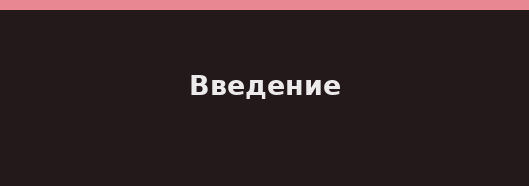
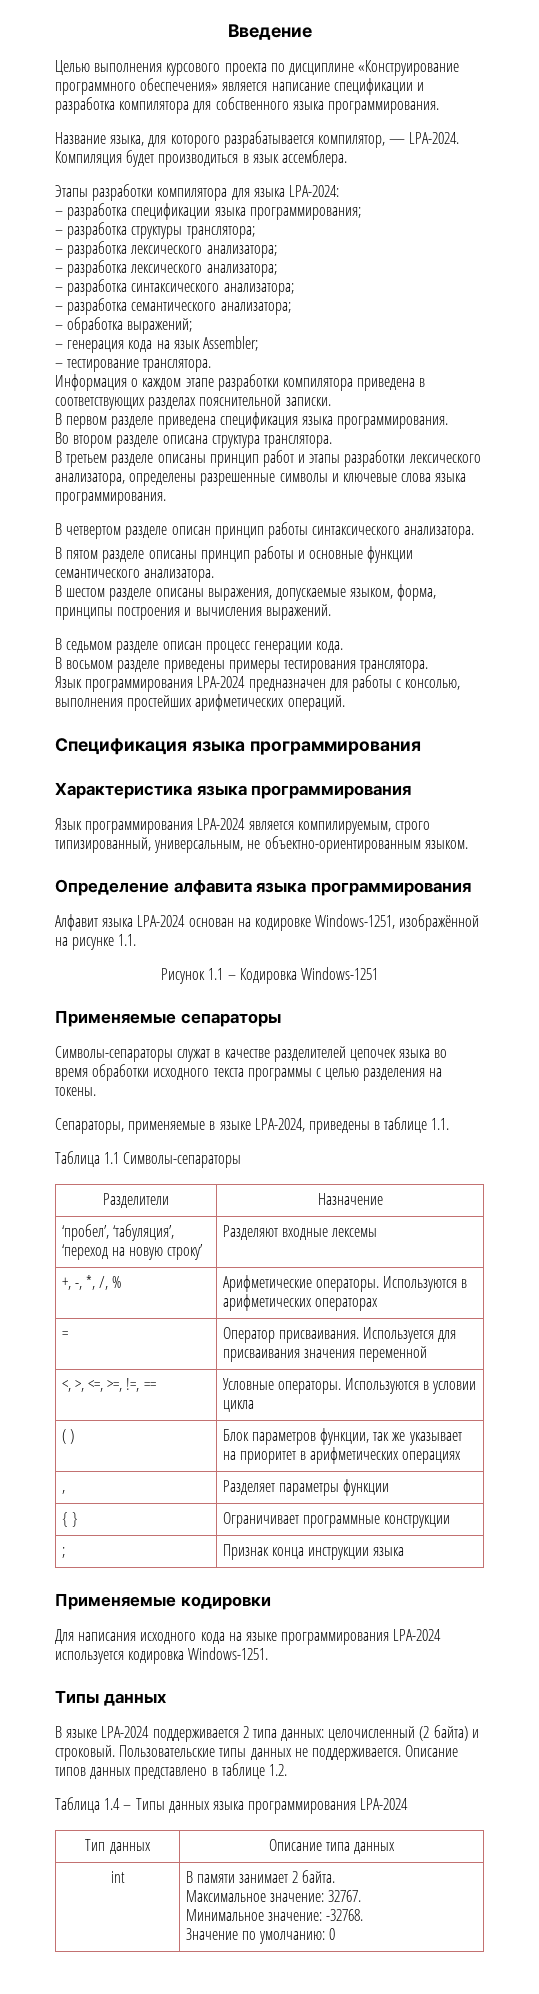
+ Целью выполнения курсового проекта по дисциплине «Конструирование программного обеспечения» является написание спецификации и разработка компилятора для собственного языка программирования.
+ Название языка, для которого разрабатывается компилятор, — LPA-2024. Компиляция будет производиться в язык ассемблера.
+ Этапы разработки компилятора для языка LPA-2024:
+ – разработка спецификации языка программирования;
+ – разработка структуры транслятора;
+ – разработка лексического анализатора;
+ – разработка лексического анализатора;
+ – разработка синтаксического анализатора;
+ – разработка семантического анализатора;
+ – обработка выражений;
+ – генерация кода на язык Assembler;
+ – тестирование транслятора.
+ Информация о каждом этапе разработки компилятора приведена в соответствующих разделах пояснительной записки.
+ В первом разделе приведена спецификация языка программирования.
+ Во втором разделе описана структура транслятора.
+ В третьем разделе описаны принцип работ и этапы разработки лексического анализатора, определены разрешенные символы и ключевые слова языка программирования.
+ В четвертом разделе описан принцип работы синтаксического анализатора.
+ В пятом разделе описаны принцип работы и основные функции семантического анализатора.
+ В шестом разделе описаны выражения, допускаемые языком, форма, принципы построения и вычисления выражений.
+ В седьмом разделе описан процесс генерации кода.
+ В восьмом разделе приведены примеры тестирования транслятора.
+ Язык программирования LPA-2024 предназначен для работы с консолью, выполнения простейших арифметических операций.
+ Спецификация языка программирования
+ Характеристика языка программирования
+ Язык программирования LPA-2024 является компилируемым, строго типизированный, универсальным, не объектно-ориентированным языком.
+ Определение алфавита языка программирования
+ Алфавит языка LPA-2024 основан на кодировке Windows-1251, изображённой на рисунке 1.1.
+ Рисунок 1.1 – Кодировка Windows-1251
+ Применяемые сепараторы
+ Символы-сепараторы служат в качестве разделителей цепочек языка во время обработки исходного текста программы с целью разделения на токены.
+ Сепараторы, применяемые в языке LPA-2024, приведены в таблице 1.1.
+ Таблица 1.1 Символы-сепараторы
+ Разделители | Назначение
+ ‘пробел’, ‘табуляция’, ‘переход на новую строку’ | Разделяют входные лексемы
+ +, -, *, /, % | Арифметические операторы. Используются в арифметических операторах
+ = | Оператор присваивания. Используется для присваивания значения переменной
+ <, >, <=, >=, !=, == | Условные операторы. Используются в условии цикла
+ ( ) | Блок параметров функции, так же указывает на приоритет в арифметических операциях
+ , | Разделяет параметры функции
+ { } | Ограничивает программные конструкции
+ ; | Признак конца инструкции языка
+ Применяемые кодировки
+ Для написания исходного кода на языке программирования LPA-2024 используется кодировка Windows-1251.
+ Типы данных
+ В языке LPA-2024 поддерживается 2 типа данных: целочисленный (2 байта) и строковый. Пользовательские типы данных не поддерживается. Описание типов данных представлено в таблице 1.2.
+ Таблица 1.4 – Типы данных языка программирования LPA-2024
+ Тип данных | Описание типа данных
+ int | В памяти занимает 2 байта.
+ Максимальное значение: 32767.
+ Минимальное значение: -32768.
+ Значение по умолчанию: 0

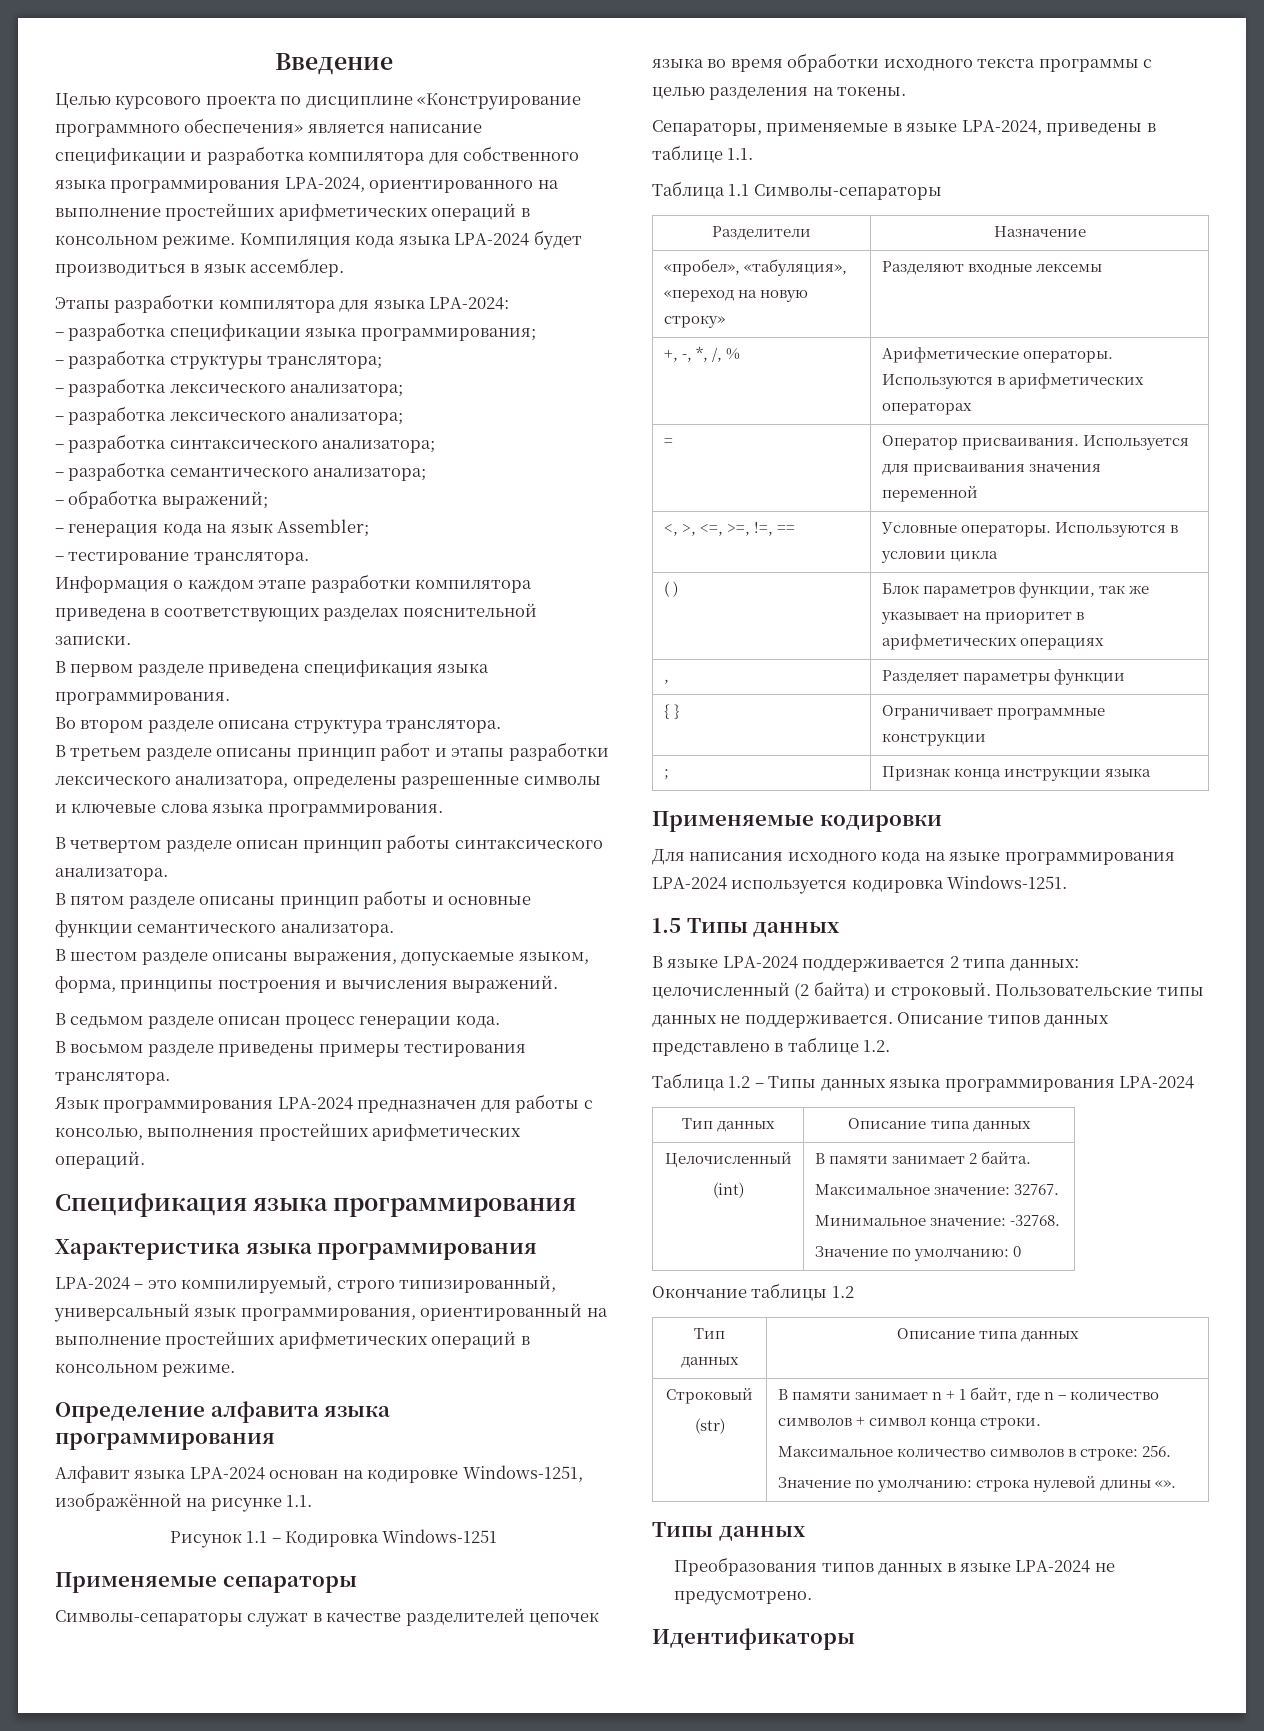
- Целью выполнения курсового проекта по дисциплине «Конструирование программного обеспечения» является написание спецификации и разработка компилятора для собственного языка программирования.
- Название языка, для которого разрабатывается компилятор, — LPA-2024. Компиляция будет производиться в язык ассемблера.
+ Целью курсового проекта по дисциплине «Конструирование программного обеспечения» является написание спецификации и разработка компилятора для собственного языка программирования LPA-2024, ориентированного на выполнение простейших арифметических операций в консольном режиме. Компиляция кода языка LPA-2024 будет производиться в язык ассемблер.
- Язык программирования LPA-2024 является компилируемым, строго типизированный, универсальным, не объектно-ориентированным языком.
+ LPA-2024 – это компилируемый, строго типизированный, универсальный язык программирования, ориентированный на выполнение простейших арифметических операций в консольном режиме.
- ‘пробел’, ‘табуляция’, ‘переход на новую строку’ | Разделяют входные лексемы
+ «пробел», «табуляция», «переход на новую строку» | Разделяют входные лексемы
  Для написания исходного кода на языке программирования LPA-2024 используется кодировка Windows-1251.
- Типы данных
+ 1.5 Типы данных
- Таблица 1.4 – Типы данных языка программирования LPA-2024
+ Таблица 1.2 – Типы данных языка программирования LPA-2024
- int | В памяти занимает 2 байта.
+ Целочисленный
+ (int) | В памяти занимает 2 байта.
+ Окончание таблицы 1.2
+ Тип данных | Описание типа данных
+ Строковый
+ (str) | В памяти занимает n + 1 байт, где n – количество символов + символ конца строки.
+ Максимальное количество символов в строке: 256.
+ Значение по умолчанию: строка нулевой длины «».
+ Типы данных
+ Преобразования типов данных в языке LPA-2024 не предусмотрено.
+ Идентификаторы

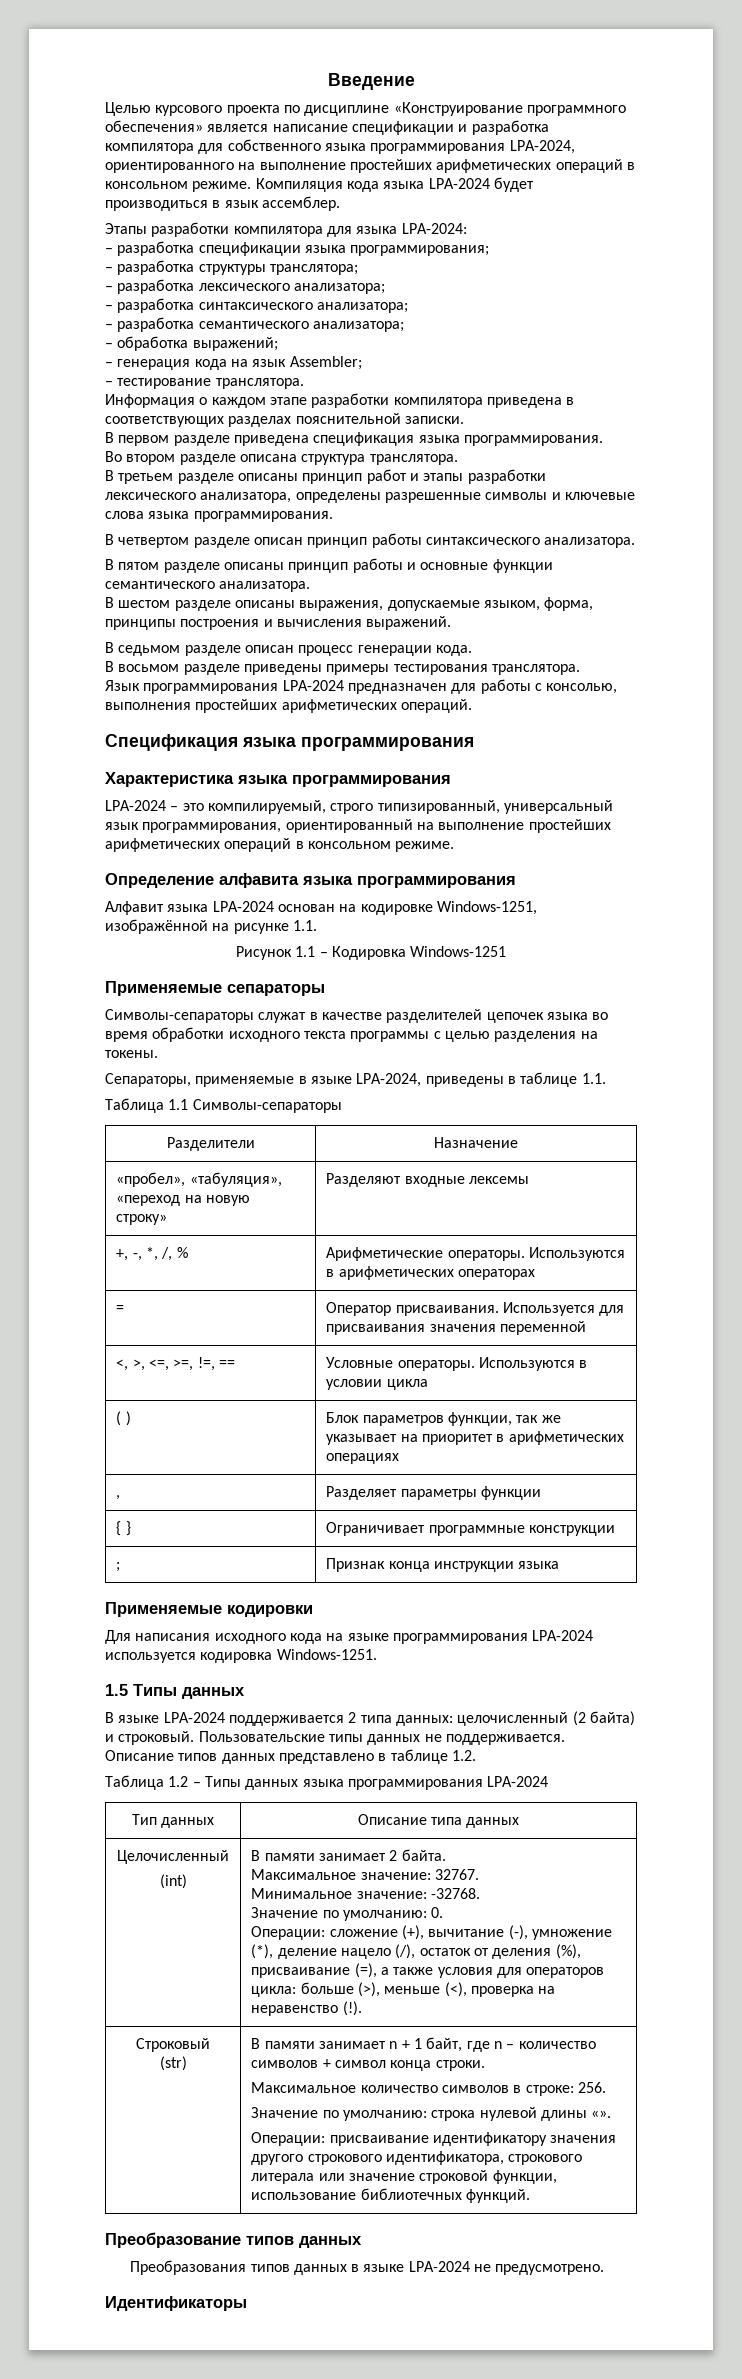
  – разработка структуры транслятора;
- – разработка лексического анализатора;
- Значение по умолчанию: 0
- Окончание таблицы 1.2
- Тип данных | Описание типа данных
+ Значение по умолчанию: 0.
+ Операции: сложение (+), вычитание (-), умножение (*), деление нацело (/), остаток от деления (%), присваивание (=), а также условия для операторов цикла: больше (>), меньше (<), проверка на неравенство (!).
  Значение по умолчанию: строка нулевой длины «».
- Типы данных
+ Операции: присваивание идентификатору значения другого строкового идентификатора, строкового литерала или значение строковой функции, использование библиотечных функций.
+ Преобразование типов данных

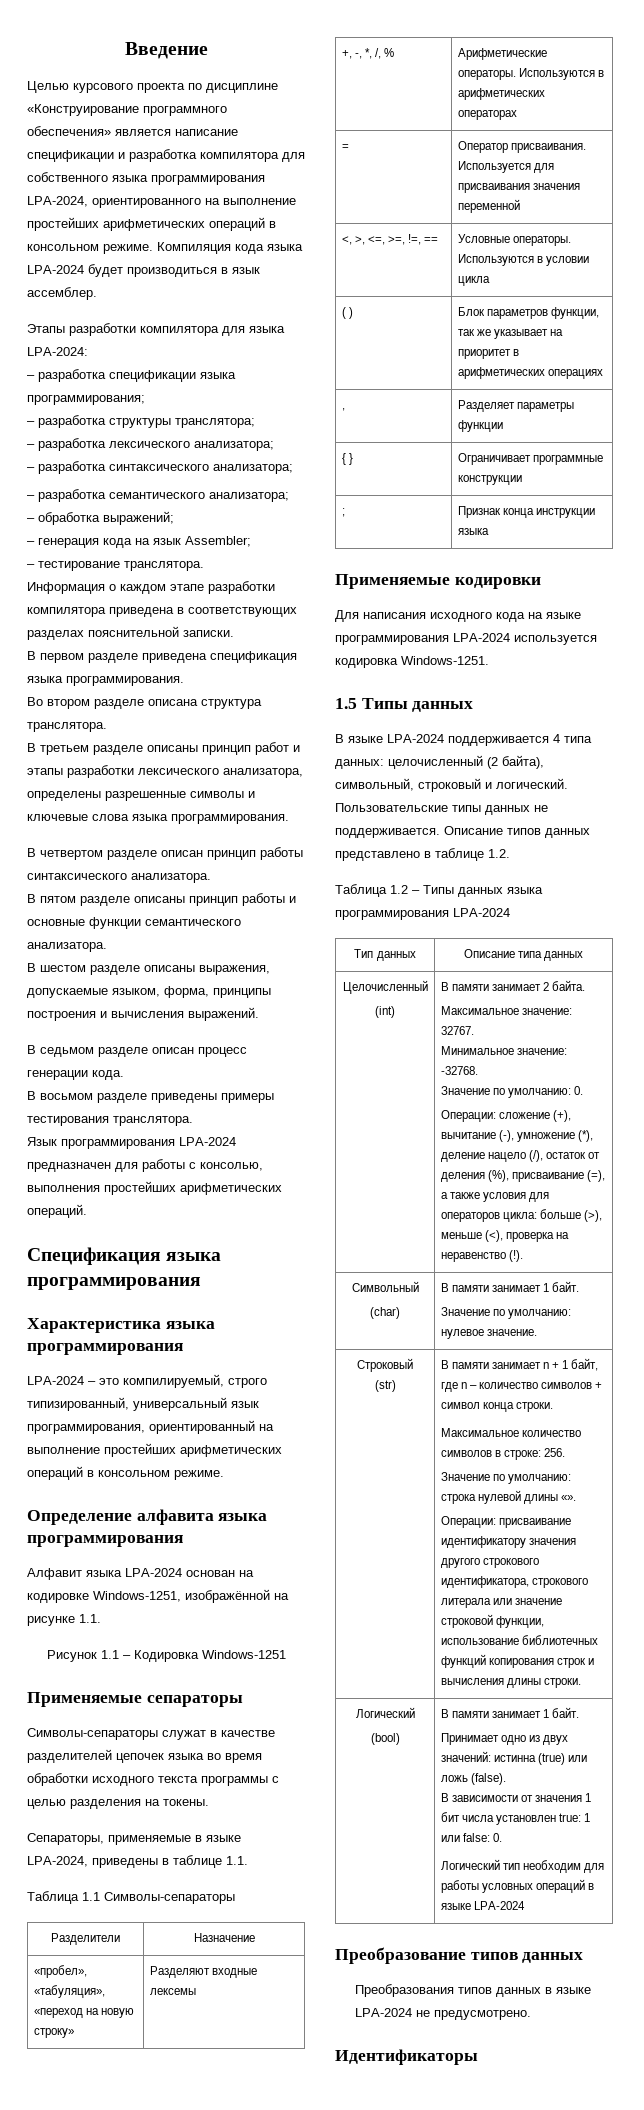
- В языке LPA-2024 поддерживается 2 типа данных: целочисленный (2 байта) и строковый.
+ В языке LPA-2024 поддерживается 4 типа данных: целочисленный (2 байта), символьный, строковый и логический.
+ Символьный
+ (char) | В памяти занимает 1 байт.
+ Значение по умолчанию: нулевое значение.
- Операции: присваивание идентификатору значения другого строкового идентификатора, строкового литерала или значение строковой функции, использование библиотечных функций.
+ Операции: присваивание идентификатору значения другого строкового идентификатора, строкового литерала или значение строковой функции, использование библиотечных функций копирования строк и вычисления длины строки.
+ Логический
+ (bool) | В памяти занимает 1 байт.
+ Принимает одно из двух значений: истинна (true) или ложь (false).
+ В зависимости от значения 1 бит числа установлен true: 1 или false: 0.
+ Логический тип необходим для работы условных операций в языке LPA-2024

